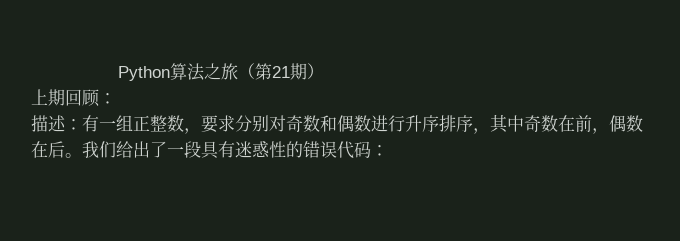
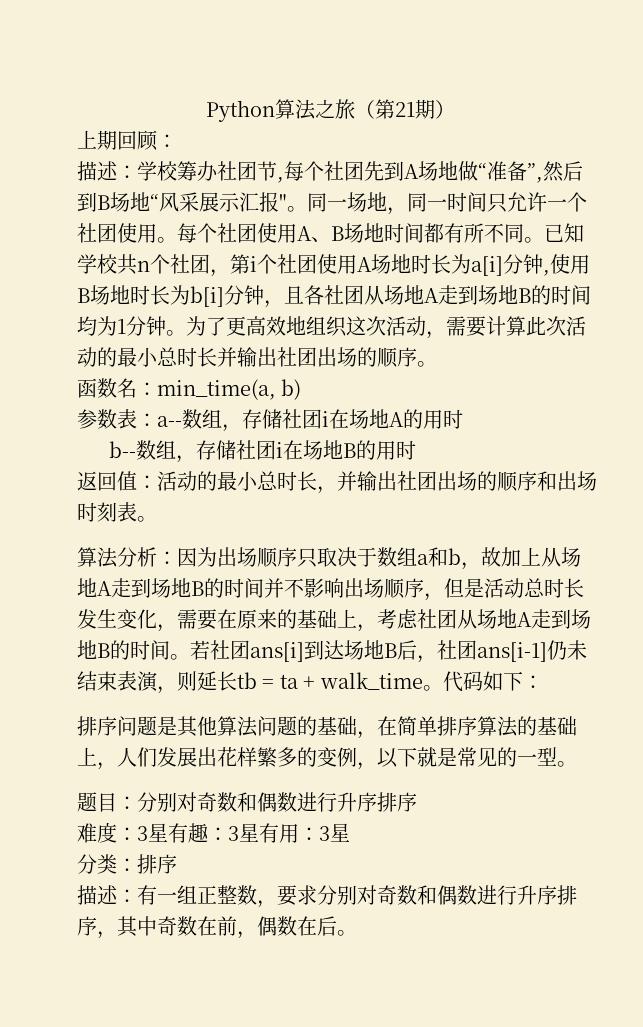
+ 描述：学校筹办社团节,每个社团先到A场地做“准备”,然后到B场地“风采展示汇报"。同一场地，同一时间只允许一个社团使用。每个社团使用A、B场地时间都有所不同。已知学校共n个社团，第i个社团使用A场地时长为a[i]分钟,使用B场地时长为b[i]分钟，且各社团从场地A走到场地B的时间均为1分钟。为了更高效地组织这次活动，需要计算此次活动的最小总时长并输出社团出场的顺序。
+ 函数名：min_time(a, b)
+ 参数表：a--数组，存储社团i在场地A的用时
+ b--数组，存储社团i在场地B的用时
+ 返回值：活动的最小总时长，并输出社团出场的顺序和出场时刻表。
+ 算法分析：因为出场顺序只取决于数组a和b，故加上从场地A走到场地B的时间并不影响出场顺序，但是活动总时长发生变化，需要在原来的基础上，考虑社团从场地A走到场地B的时间。若社团ans[i]到达场地B后，社团ans[i-1]仍未结束表演，则延长tb = ta + walk_time。代码如下：
+ 排序问题是其他算法问题的基础，在简单排序算法的基础上，人们发展出花样繁多的变例，以下就是常见的一型。
+ 题目：分别对奇数和偶数进行升序排序
+ 难度：3星有趣：3星有用：3星
+ 分类：排序
- 我们给出了一段具有迷惑性的错误代码：

